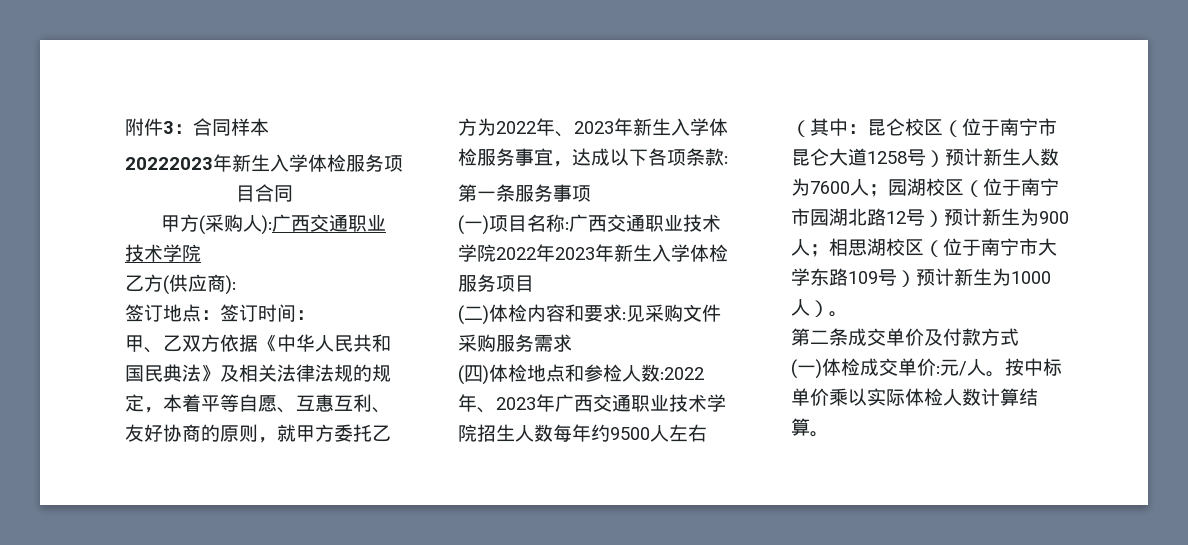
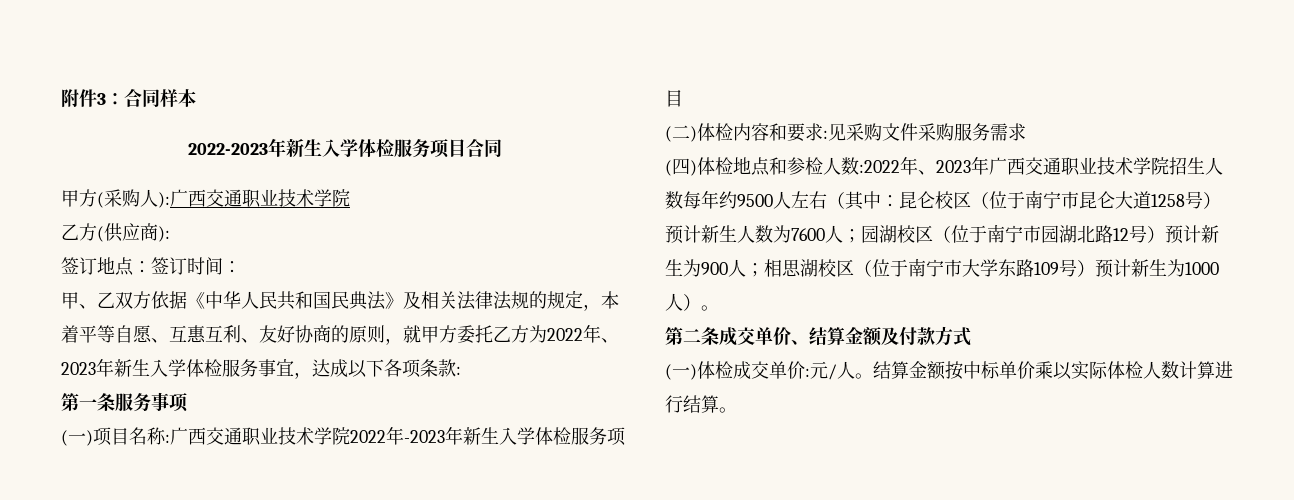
- 20222023年新生入学体检服务项目合同
+ 2022-2023年新生入学体检服务项目合同
- (一)项目名称:广西交通职业技术学院2022年2023年新生入学体检服务项目
+ (一)项目名称:广西交通职业技术学院2022年-2023年新生入学体检服务项目
- 第二条成交单价及付款方式
+ 第二条成交单价、结算金额及付款方式
- 按中标单价乘以实际体检人数计算结算。
+ 结算金额按中标单价乘以实际体检人数计算进行结算。

